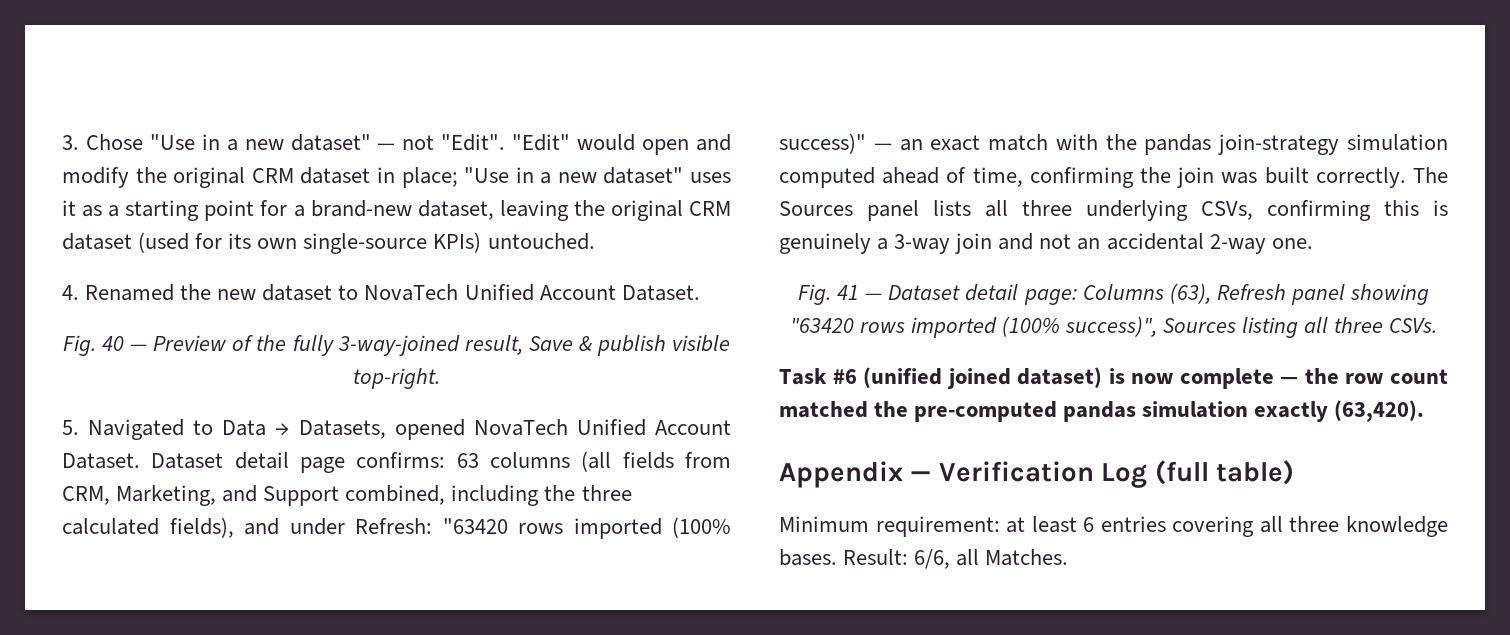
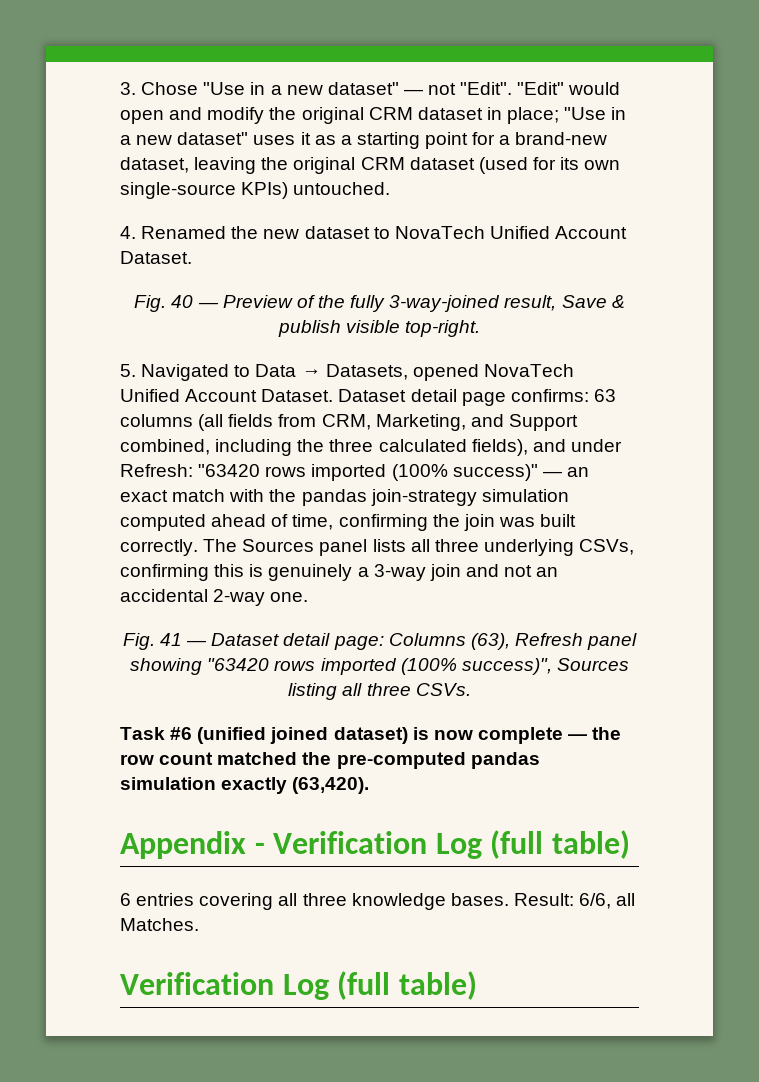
- Appendix — Verification Log (full table)
+ Appendix - Verification Log (full table)
- Minimum requirement: at least 6 entries covering all three knowledge bases.
+ 6 entries covering all three knowledge bases.
  Result: 6/6, all Matches.
+ Verification Log (full table)

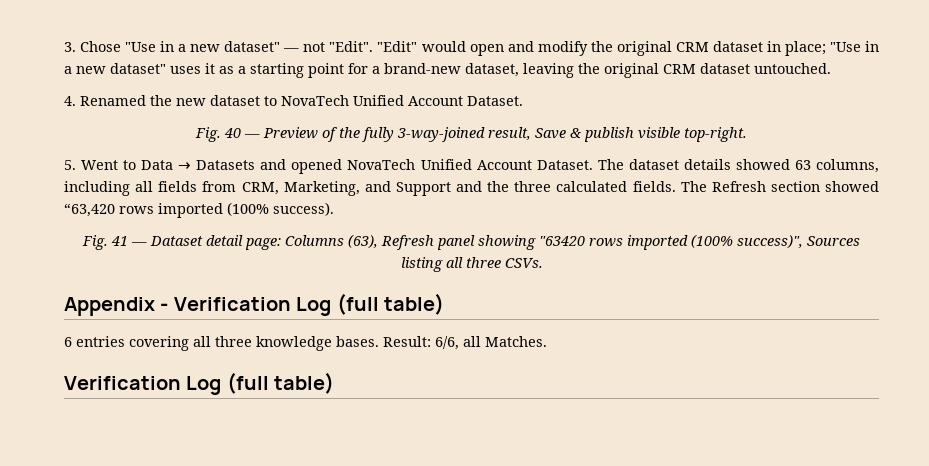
- "Edit" would open and modify the original CRM dataset in place; "Use in a new dataset" uses it as a starting point for a brand-new dataset, leaving the original CRM dataset (used for its own single-source KPIs) untouched.
+ "Edit" would open and modify the original CRM dataset in place; "Use in a new dataset" uses it as a starting point for a brand-new dataset, leaving the original CRM dataset untouched.
- 5. Navigated to Data → Datasets, opened NovaTech Unified Account Dataset.
+ 5. Went to Data → Datasets and opened NovaTech Unified Account Dataset.
- Dataset detail page confirms: 63 columns (all fields from CRM, Marketing, and Support combined, including the three calculated fields), and under Refresh: "63420 rows imported (100% success)" — an exact match with the pandas join-strategy simulation computed ahead of time, confirming the join was built correctly. The Sources panel lists all three underlying CSVs, confirming this is genuinely a 3-way join and not an accidental 2-way one.
+ The dataset details showed 63 columns, including all fields from CRM, Marketing, and Support and the three calculated fields. The Refresh section showed “63,420 rows imported (100% success).
- Task #6 (unified joined dataset) is now complete — the row count matched the pre-computed pandas simulation exactly (63,420).

